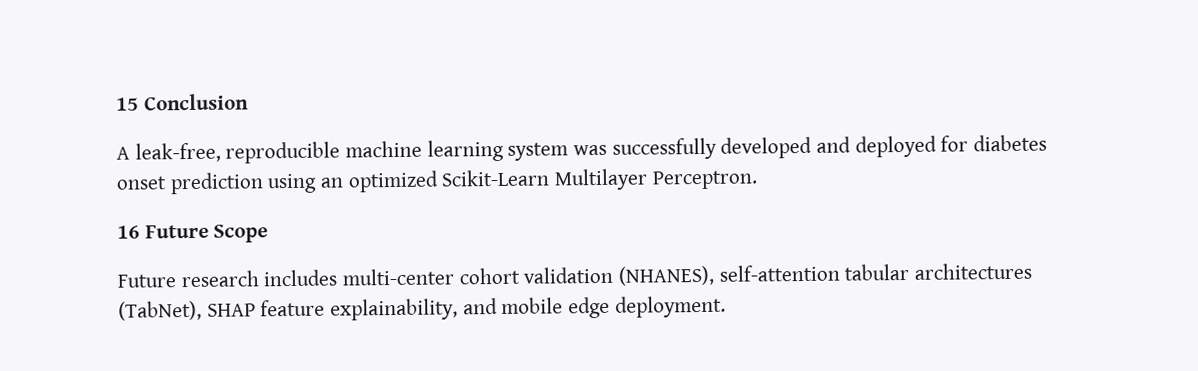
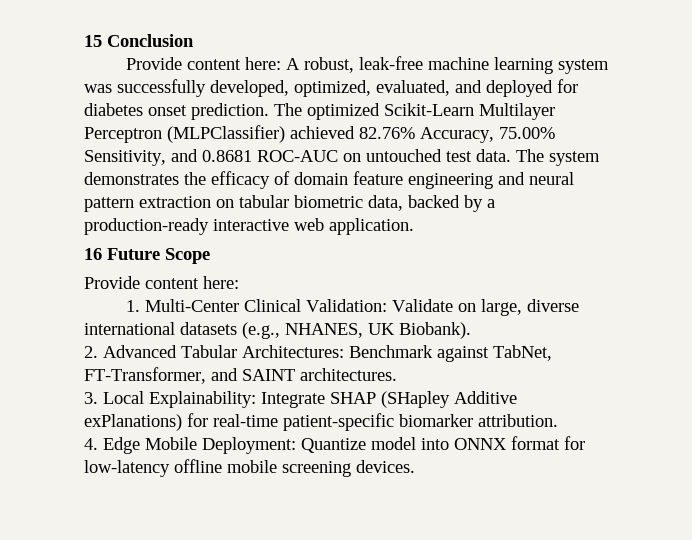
- A leak-free, reproducible machine learning system was successfully developed and deployed for diabetes onset prediction using an optimized Scikit-Learn Multilayer Perceptron.
+ Provide content here: A robust, leak-free machine learning system was successfully developed, optimized, evaluated, and deployed for diabetes onset prediction. The optimized Scikit-Learn Multilayer Perceptron (MLPClassifier) achieved 82.76% Accuracy, 75.00% Sensitivity, and 0.8681 ROC-AUC on untouched test data. The system demonstrates the efficacy of domain feature engineering and neural pattern extraction on tabular biometric data, backed by a production-ready interactive web application.
  16 Future Scope
- Future research includes multi-center cohort validation (NHANES), self-attention tabular architectures (TabNet), SHAP feature explainability, and mobile edge deployment.
+ Provide content here:
+ 1. Multi-Center Clinical Validation: Validate on large, diverse international datasets (e.g., NHANES, UK Biobank).
+ 2. Advanced Tabular Architectures: Benchmark against TabNet, FT-Transformer, and SAINT architectures.
+ 3. Local Explainability: Integrate SHAP (SHapley Additive exPlanations) for real-time patient-specific biomarker attribution.
+ 4. Edge Mobile Deployment: Quantize model into ONNX format for low-latency offline mobile screening devices.

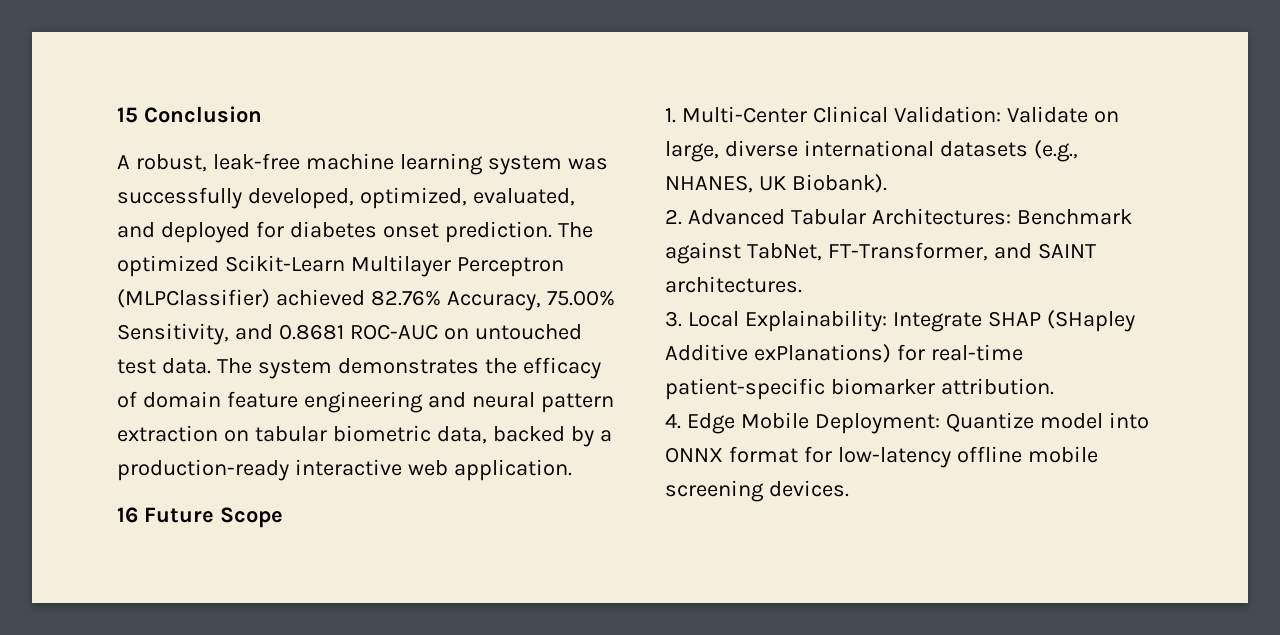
- Provide content here: A robust, leak-free machine learning system was successfully developed, optimized, evaluated, and deployed for diabetes onset prediction.
+ A robust, leak-free machine learning system was successfully developed, optimized, evaluated, and deployed for diabetes onset prediction.
  16 Future Scope
- Provide content here:

